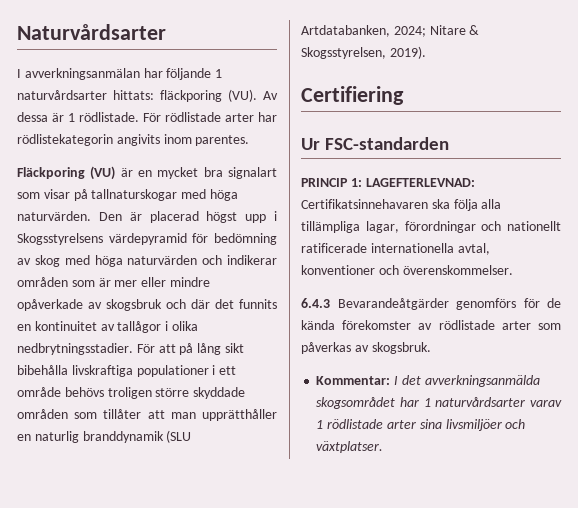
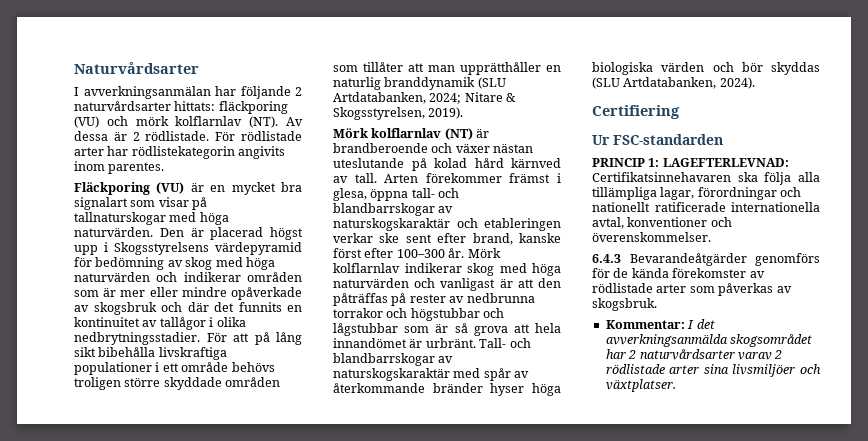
- I avverkningsanmälan har följande 1 naturvårdsarter hittats: fläckporing (VU). Av dessa är 1 rödlistade.
+ I avverkningsanmälan har följande 2 naturvårdsarter hittats: fläckporing (VU) och mörk kolflarnlav (NT). Av dessa är 2 rödlistade.
+ Mörk kolflarnlav (NT) är brandberoende och växer nästan uteslutande på kolad hård kärnved av tall. Arten förekommer främst i glesa, öppna tall- och blandbarrskogar av naturskogskaraktär och etableringen verkar ske sent efter brand, kanske först efter 100–300 år. Mörk kolflarnlav indikerar skog med höga naturvärden och vanligast är att den påträffas på rester av nedbrunna torrakor och högstubbar och lågstubbar som är så grova att hela innandömet är urbränt. Tall- och blandbarrskogar av naturskogskaraktär med spår av återkommande bränder hyser höga biologiska värden och bör skyddas (SLU Artdatabanken, 2024).
- Kommentar: I det avverkningsanmälda skogsområdet har 1 naturvårdsarter varav 1 rödlistade arter sina livsmiljöer och växtplatser.
+ Kommentar: I det avverkningsanmälda skogsområdet har 2 naturvårdsarter varav 2 rödlistade arter sina livsmiljöer och växtplatser.

